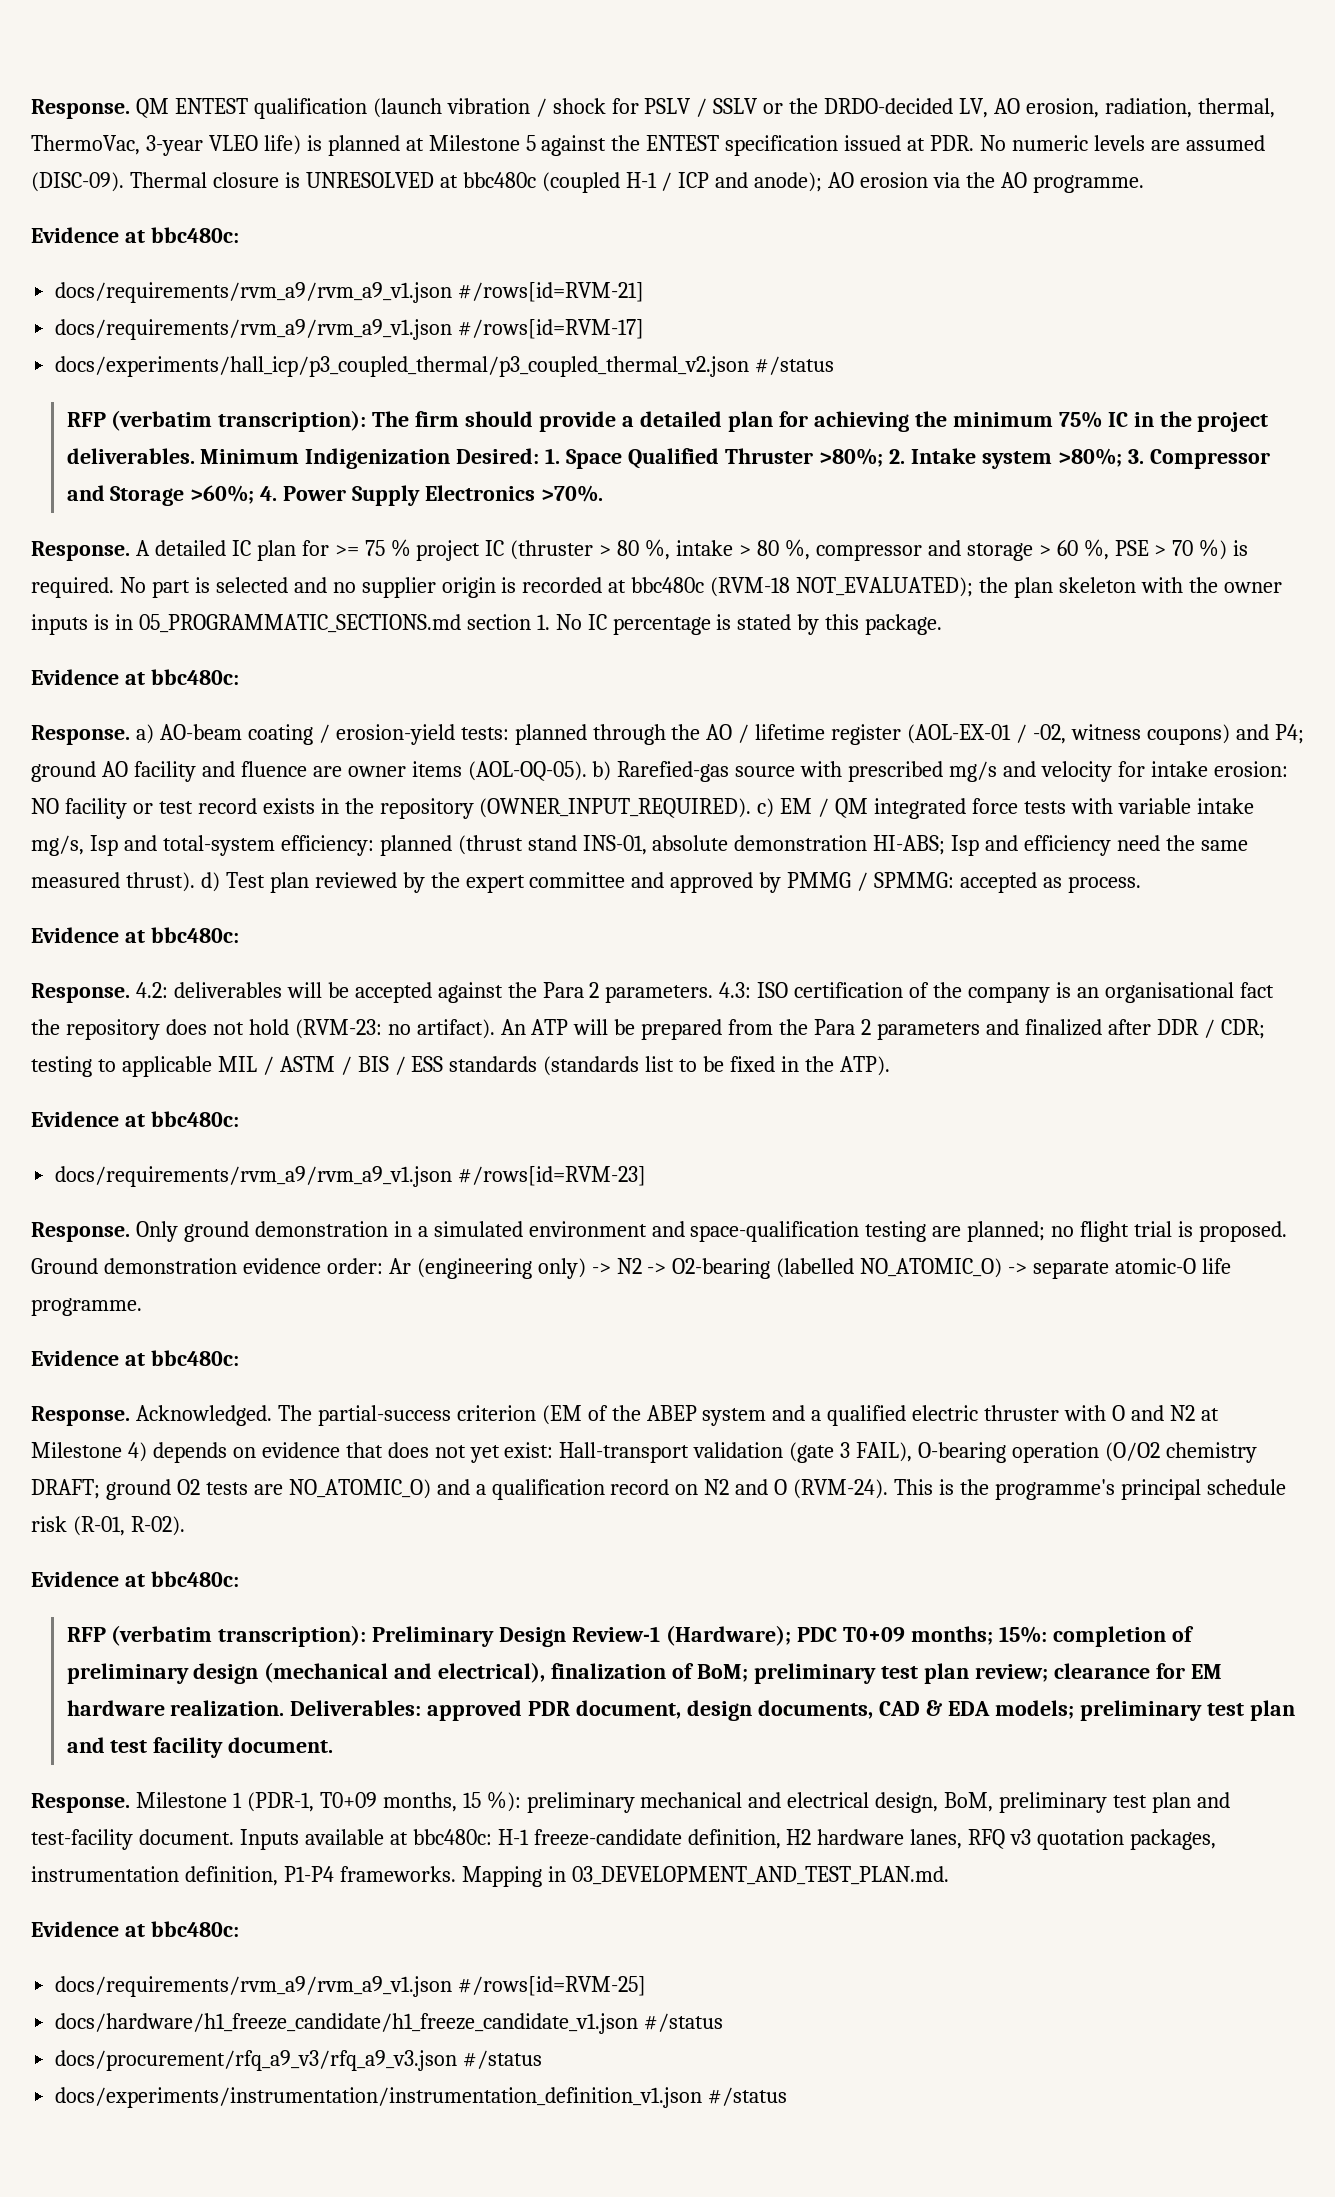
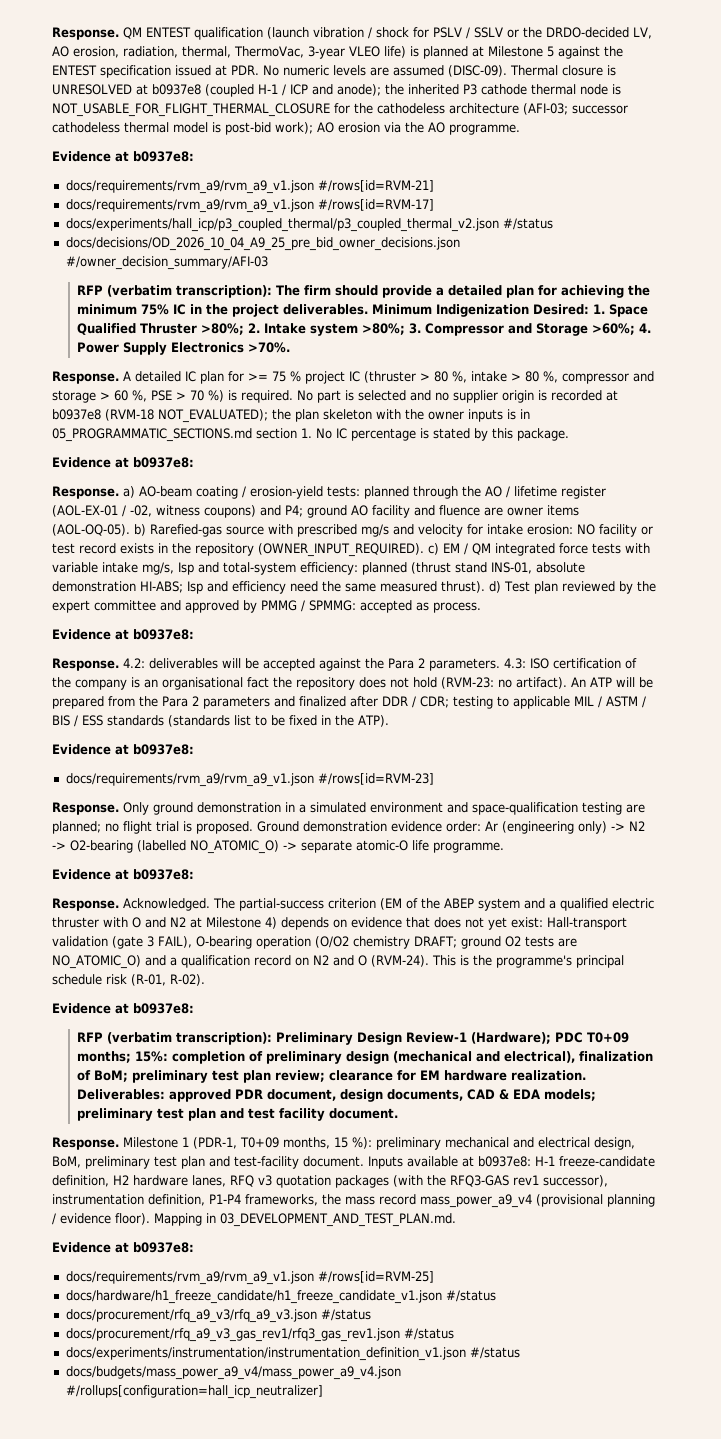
- Thermal closure is UNRESOLVED at bbc480c (coupled H-1 / ICP and anode); AO erosion via the AO programme.
- Evidence at bbc480c:
+ Thermal closure is UNRESOLVED at b0937e8 (coupled H-1 / ICP and anode); the inherited P3 cathode thermal node is NOT_USABLE_FOR_FLIGHT_THERMAL_CLOSURE for the cathodeless architecture (AFI-03; successor cathodeless thermal model is post-bid work); AO erosion via the AO programme.
+ Evidence at b0937e8:
+ docs/decisions/OD_2026_10_04_A9_25_pre_bid_owner_decisions.json #/owner_decision_summary/AFI-03
- No part is selected and no supplier origin is recorded at bbc480c (RVM-18 NOT_EVALUATED); the plan skeleton with the owner inputs is in 05_PROGRAMMATIC_SECTIONS.md section 1. No IC percentage is stated by this package.
- Evidence at bbc480c:
+ No part is selected and no supplier origin is recorded at b0937e8 (RVM-18 NOT_EVALUATED); the plan skeleton with the owner inputs is in 05_PROGRAMMATIC_SECTIONS.md section 1. No IC percentage is stated by this package.
+ Evidence at b0937e8:
  accepted as process.
- Evidence at bbc480c:
+ Evidence at b0937e8:
  An ATP will be prepared from the Para 2 parameters and finalized after DDR / CDR; testing to applicable MIL / ASTM / BIS / ESS standards (standards list to be fixed in the ATP).
- Evidence at bbc480c:
+ Evidence at b0937e8:
  Ground demonstration evidence order: Ar (engineering only) -> N2 -> O2-bearing (labelled NO_ATOMIC_O) -> separate atomic-O life programme.
- Evidence at bbc480c:
+ Evidence at b0937e8:
  This is the programme's principal schedule risk (R-01, R-02).
- Evidence at bbc480c:
+ Evidence at b0937e8:
- Inputs available at bbc480c: H-1 freeze-candidate definition, H2 hardware lanes, RFQ v3 quotation packages, instrumentation definition, P1-P4 frameworks.
+ Inputs available at b0937e8: H-1 freeze-candidate definition, H2 hardware lanes, RFQ v3 quotation packages (with the RFQ3-GAS rev1 successor), instrumentation definition, P1-P4 frameworks, the mass record mass_power_a9_v4 (provisional planning / evidence floor).
  Mapping in 03_DEVELOPMENT_AND_TEST_PLAN.md.
- Evidence at bbc480c:
+ Evidence at b0937e8:
+ docs/procurement/rfq_a9_v3_gas_rev1/rfq3_gas_rev1.json #/status
+ docs/budgets/mass_power_a9_v4/mass_power_a9_v4.json #/rollups[configuration=hall_icp_neutralizer]

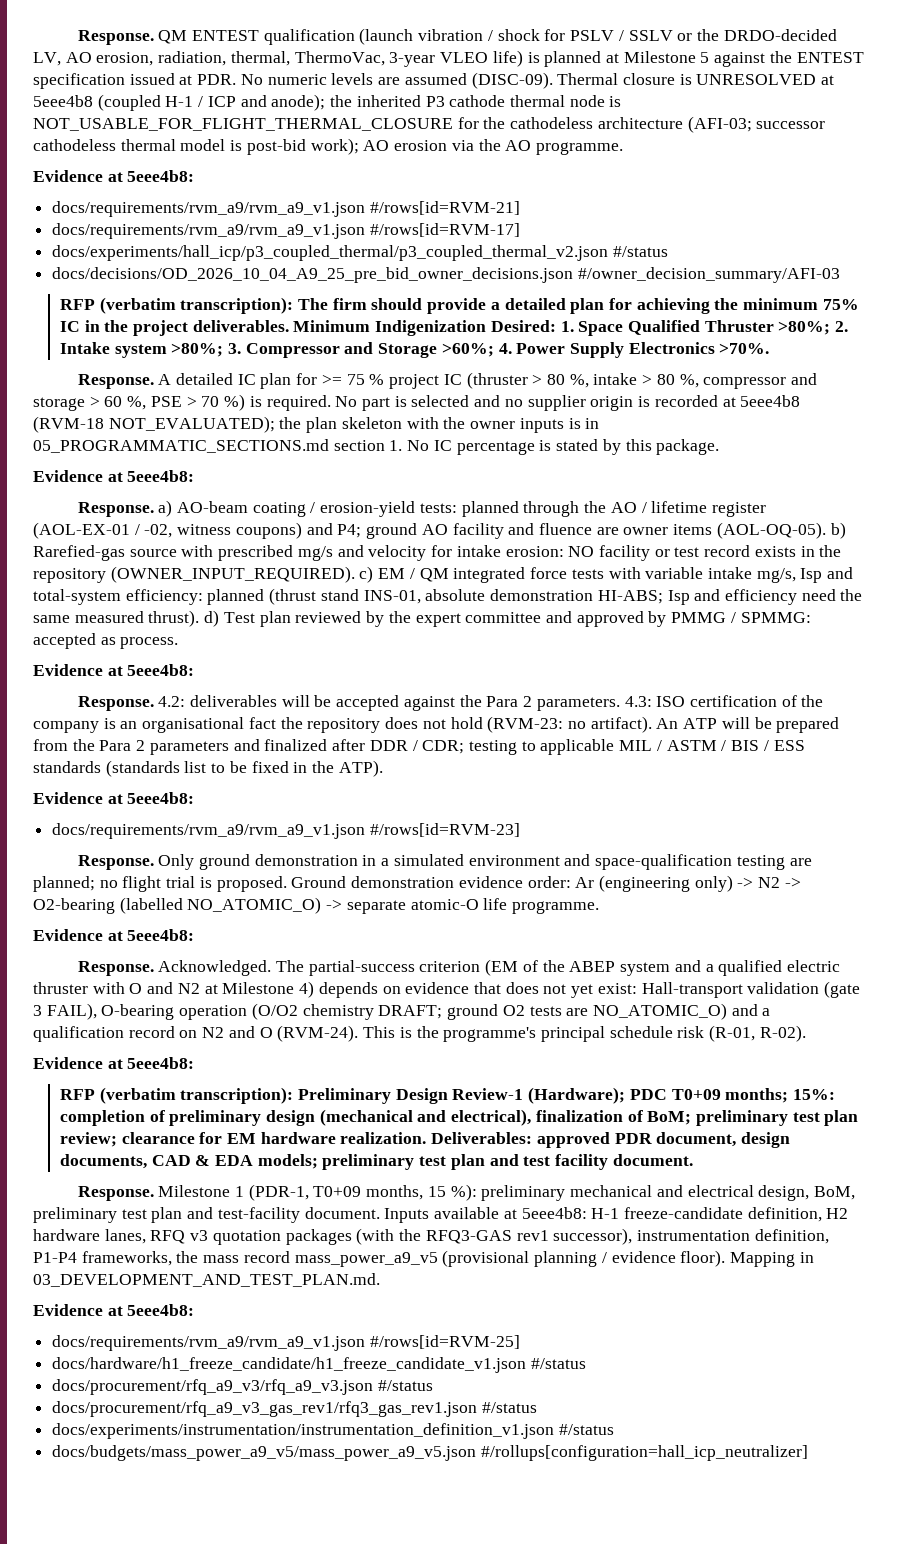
- Thermal closure is UNRESOLVED at b0937e8 (coupled H-1 / ICP and anode); the inherited P3 cathode thermal node is NOT_USABLE_FOR_FLIGHT_THERMAL_CLOSURE for the cathodeless architecture (AFI-03; successor cathodeless thermal model is post-bid work); AO erosion via the AO programme.
- Evidence at b0937e8:
+ Thermal closure is UNRESOLVED at 5eee4b8 (coupled H-1 / ICP and anode); the inherited P3 cathode thermal node is NOT_USABLE_FOR_FLIGHT_THERMAL_CLOSURE for the cathodeless architecture (AFI-03; successor cathodeless thermal model is post-bid work); AO erosion via the AO programme.
+ Evidence at 5eee4b8:
- No part is selected and no supplier origin is recorded at b0937e8 (RVM-18 NOT_EVALUATED); the plan skeleton with the owner inputs is in 05_PROGRAMMATIC_SECTIONS.md section 1. No IC percentage is stated by this package.
- Evidence at b0937e8:
+ No part is selected and no supplier origin is recorded at 5eee4b8 (RVM-18 NOT_EVALUATED); the plan skeleton with the owner inputs is in 05_PROGRAMMATIC_SECTIONS.md section 1. No IC percentage is stated by this package.
+ Evidence at 5eee4b8:
  accepted as process.
- Evidence at b0937e8:
+ Evidence at 5eee4b8:
  An ATP will be prepared from the Para 2 parameters and finalized after DDR / CDR; testing to applicable MIL / ASTM / BIS / ESS standards (standards list to be fixed in the ATP).
- Evidence at b0937e8:
+ Evidence at 5eee4b8:
  Ground demonstration evidence order: Ar (engineering only) -> N2 -> O2-bearing (labelled NO_ATOMIC_O) -> separate atomic-O life programme.
- Evidence at b0937e8:
+ Evidence at 5eee4b8:
  This is the programme's principal schedule risk (R-01, R-02).
- Evidence at b0937e8:
+ Evidence at 5eee4b8:
- Inputs available at b0937e8: H-1 freeze-candidate definition, H2 hardware lanes, RFQ v3 quotation packages (with the RFQ3-GAS rev1 successor), instrumentation definition, P1-P4 frameworks, the mass record mass_power_a9_v4 (provisional planning / evidence floor).
+ Inputs available at 5eee4b8: H-1 freeze-candidate definition, H2 hardware lanes, RFQ v3 quotation packages (with the RFQ3-GAS rev1 successor), instrumentation definition, P1-P4 frameworks, the mass record mass_power_a9_v5 (provisional planning / evidence floor).
  Mapping in 03_DEVELOPMENT_AND_TEST_PLAN.md.
- Evidence at b0937e8:
+ Evidence at 5eee4b8:
- docs/budgets/mass_power_a9_v4/mass_power_a9_v4.json #/rollups[configuration=hall_icp_neutralizer]
+ docs/budgets/mass_power_a9_v5/mass_power_a9_v5.json #/rollups[configuration=hall_icp_neutralizer]

